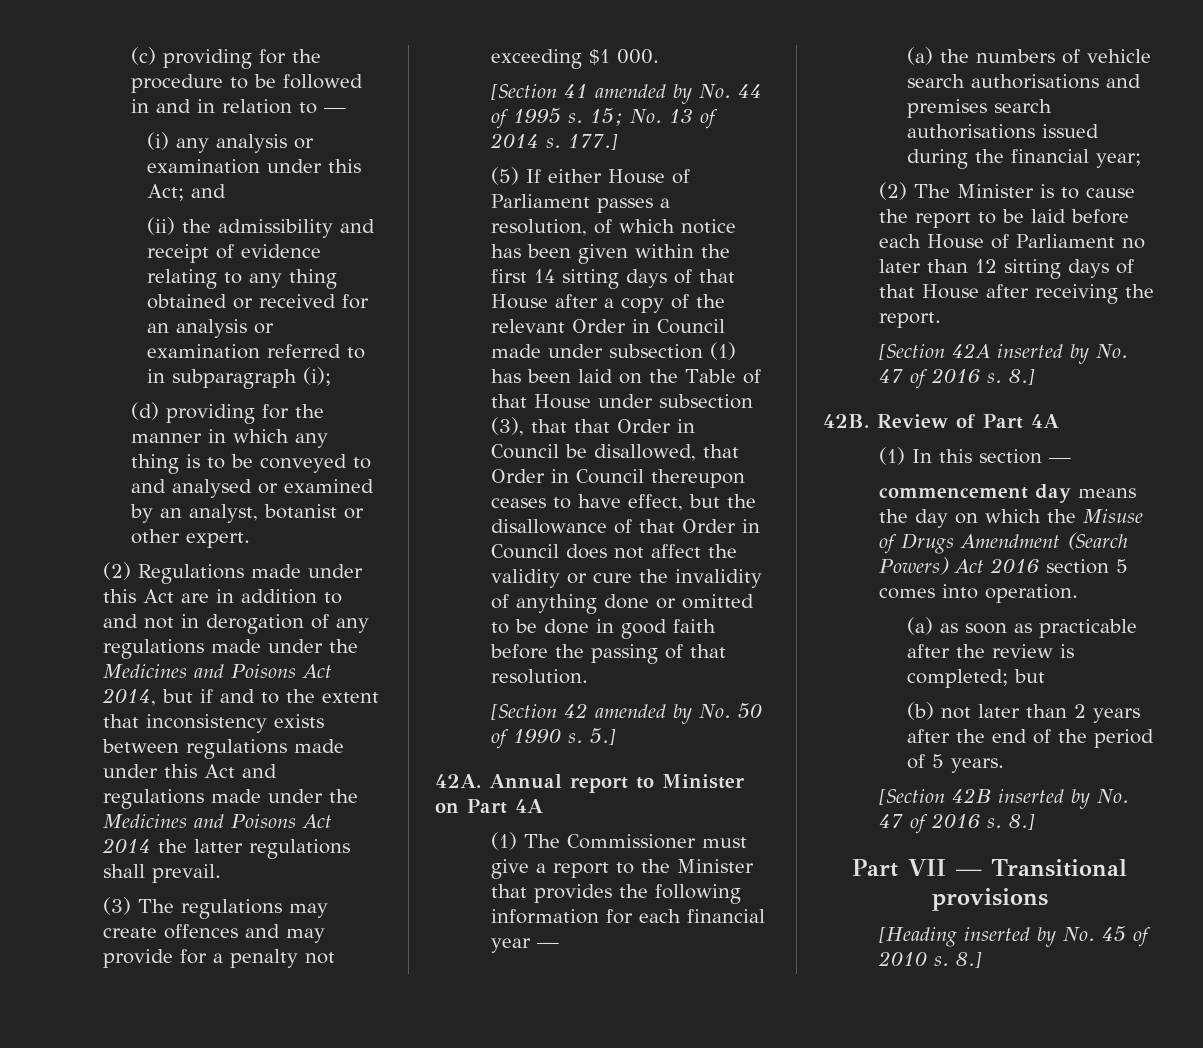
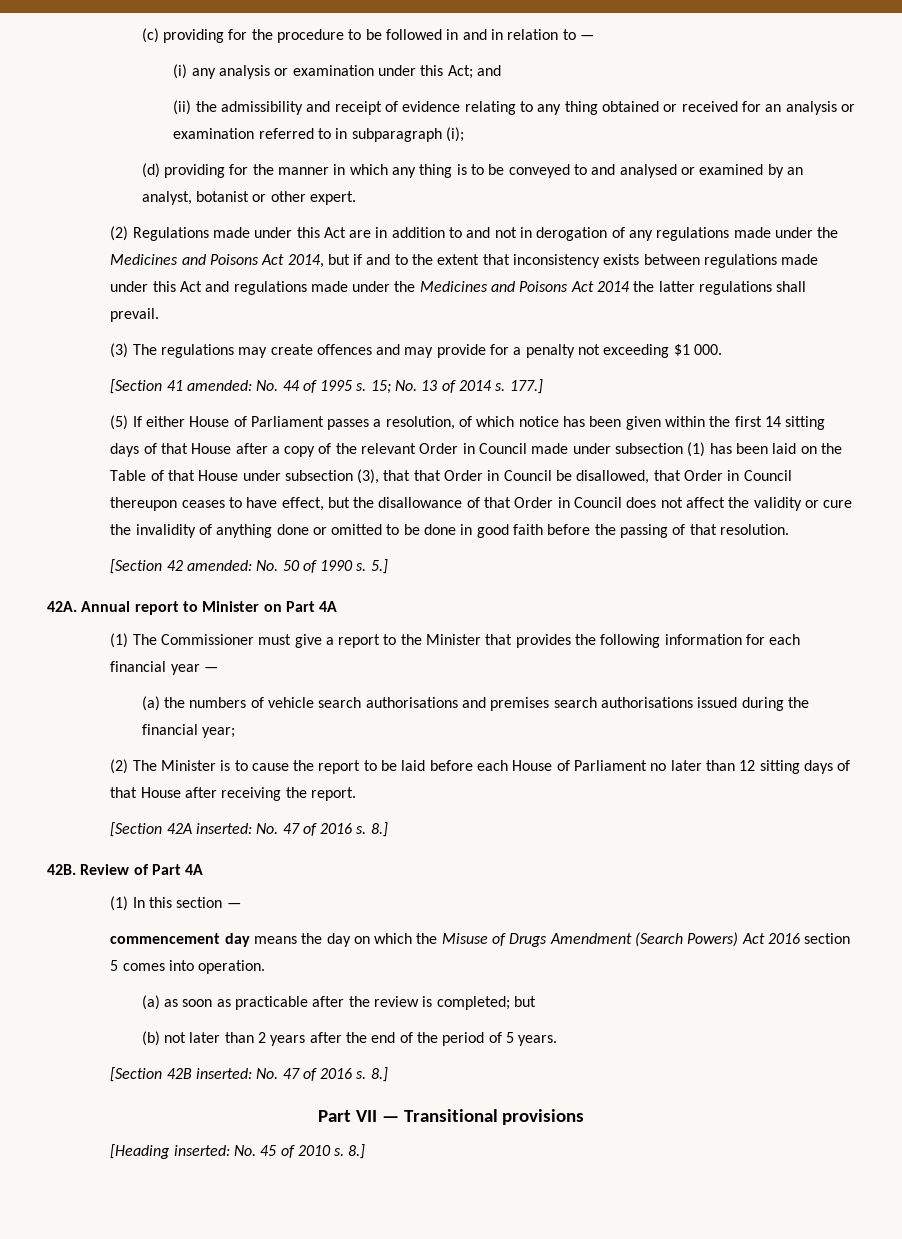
- [Section 41 amended by No. 44 of 1995 s.
+ [Section 41 amended: No. 44 of 1995 s.
- [Section 42 amended by No. 50 of 1990 s.
+ [Section 42 amended: No. 50 of 1990 s.
- [Section 42A inserted by No. 47 of 2016 s.
+ [Section 42A inserted: No. 47 of 2016 s.
- [Section 42B inserted by No. 47 of 2016 s.
+ [Section 42B inserted: No. 47 of 2016 s.
- [Heading inserted by No. 45 of 2010 s.
+ [Heading inserted: No. 45 of 2010 s.

